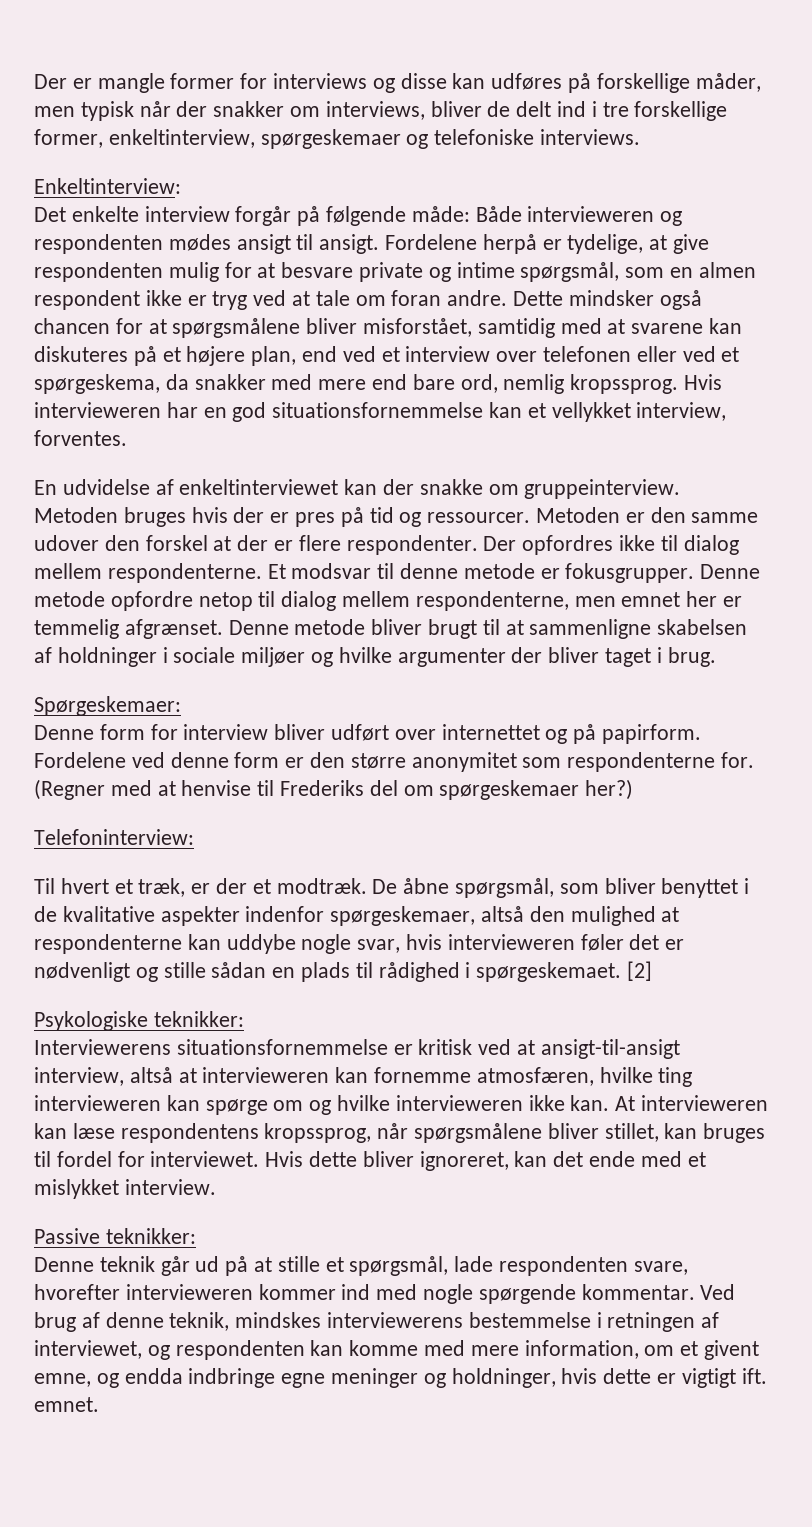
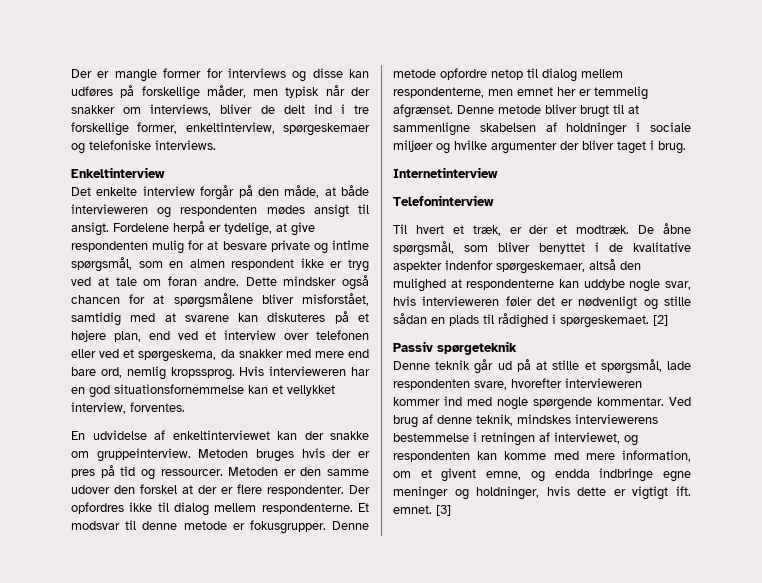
- Enkeltinterview:
+ Enkeltinterview
- Det enkelte interview forgår på følgende måde: Både intervieweren og respondenten mødes ansigt til ansigt.
+ Det enkelte interview forgår på den måde, at både intervieweren og respondenten mødes ansigt til ansigt.
- Spørgeskemaer:
- Denne form for interview bliver udført over internettet og på papirform. Fordelene ved denne form er den større anonymitet som respondenterne for. (Regner med at henvise til Frederiks del om spørgeskemaer her?)
- Telefoninterview:
+ Internetinterview
+ Telefoninterview
- Psykologiske teknikker:
- Interviewerens situationsfornemmelse er kritisk ved at ansigt-til-ansigt interview, altså at intervieweren kan fornemme atmosfæren, hvilke ting intervieweren kan spørge om og hvilke intervieweren ikke kan. At intervieweren kan læse respondentens kropssprog, når spørgsmålene bliver stillet, kan bruges til fordel for interviewet. Hvis dette bliver ignoreret, kan det ende med et mislykket interview.
- Passive teknikker:
+ Passiv spørgeteknik
+ [3]

